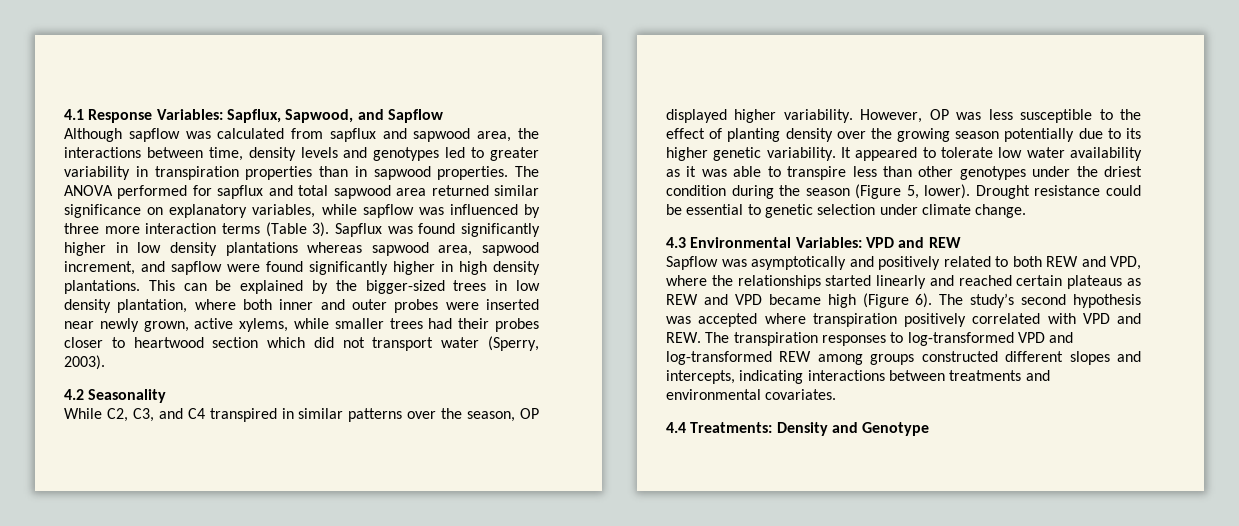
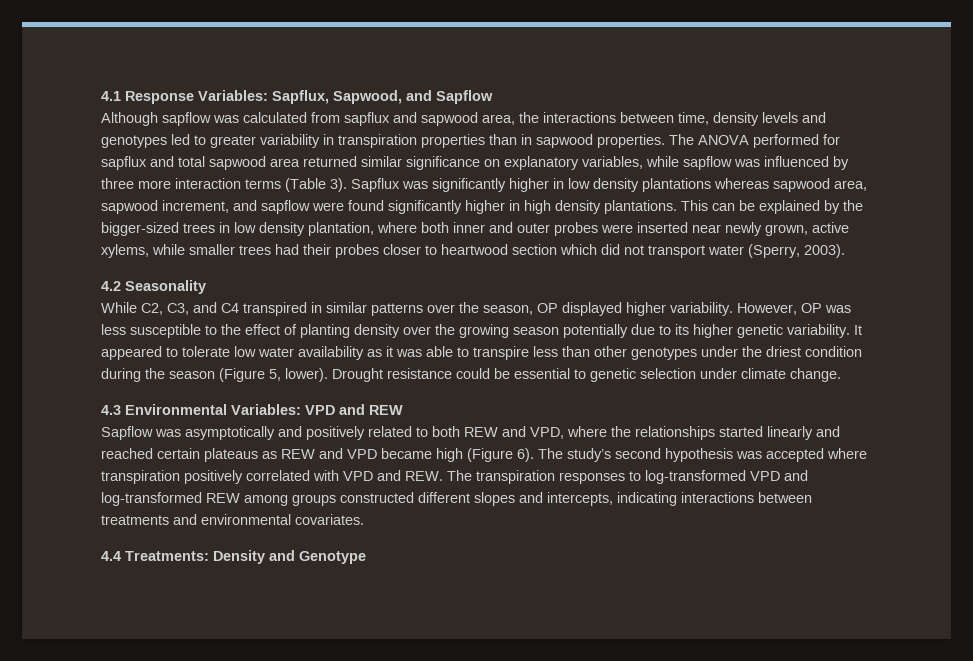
- Sapflux was found significantly higher in low density plantations whereas sapwood area, sapwood increment, and sapflow were found significantly higher in high density plantations.
+ Sapflux was significantly higher in low density plantations whereas sapwood area, sapwood increment, and sapflow were found significantly higher in high density plantations.

